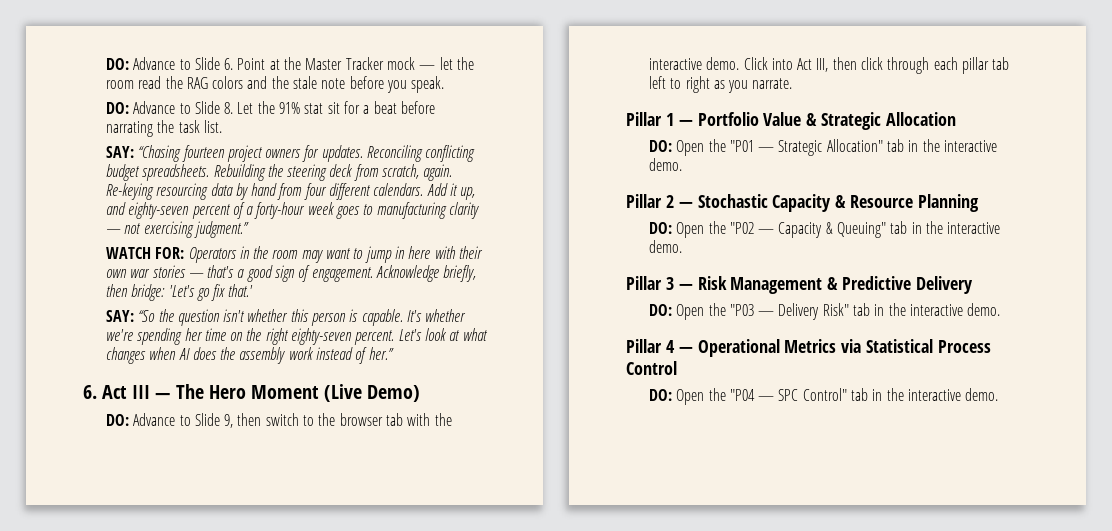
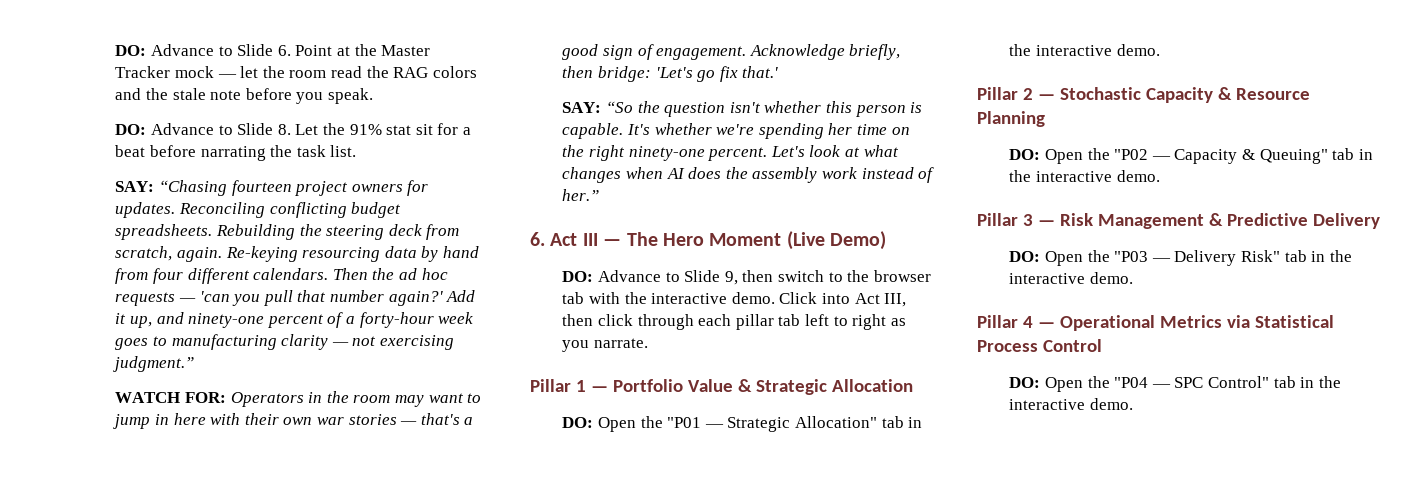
+ Then the ad hoc requests — 'can you pull that number again?'
- Add it up, and eighty-seven percent of a forty-hour week goes to manufacturing clarity — not exercising judgment.”
+ Add it up, and ninety-one percent of a forty-hour week goes to manufacturing clarity — not exercising judgment.”
- It's whether we're spending her time on the right eighty-seven percent.
+ It's whether we're spending her time on the right ninety-one percent.

